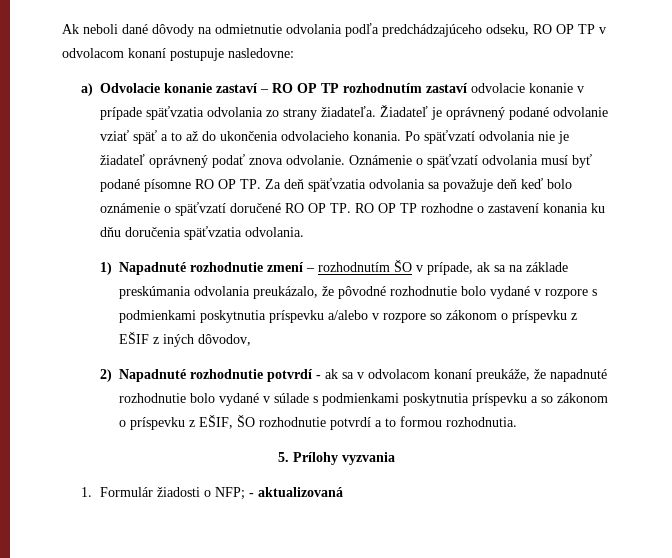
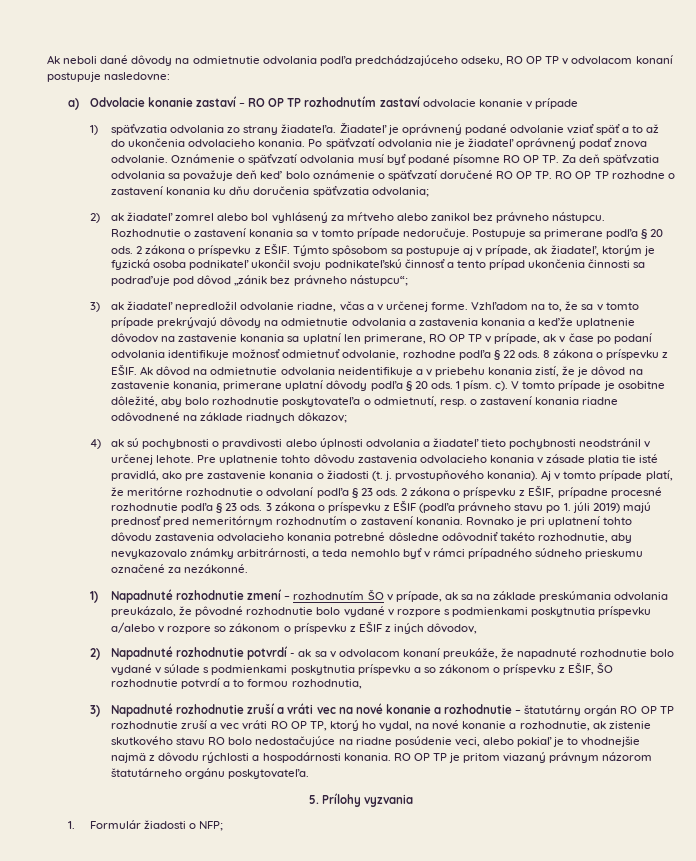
- a) Odvolacie konanie zastaví – RO OP TP rozhodnutím zastaví odvolacie konanie v prípade späťvzatia odvolania zo strany žiadateľa.
+ a) Odvolacie konanie zastaví – RO OP TP rozhodnutím zastaví odvolacie konanie v prípade
+ 1) späťvzatia odvolania zo strany žiadateľa.
- Oznámenie o späťvzatí odvolania musí byť podané písomne RO OP TP. Za deň späťvzatia odvolania sa považuje deň keď bolo oznámenie o späťvzatí doručené RO OP TP. RO OP TP rozhodne o zastavení konania ku dňu doručenia späťvzatia odvolania.
+ Oznámenie o späťvzatí odvolania musí byť podané písomne RO OP TP. Za deň späťvzatia odvolania sa považuje deň keď bolo oznámenie o späťvzatí doručené RO OP TP. RO OP TP rozhodne o zastavení konania ku dňu doručenia späťvzatia odvolania;
+ 2) ak žiadateľ zomrel alebo bol vyhlásený za mŕtveho alebo zanikol bez právneho nástupcu. Rozhodnutie o zastavení konania sa v tomto prípade nedoručuje. Postupuje sa primerane podľa § 20 ods. 2 zákona o príspevku z EŠIF. Týmto spôsobom sa postupuje aj v prípade, ak žiadateľ, ktorým je fyzická osoba podnikateľ ukončil svoju podnikateľskú činnosť a tento prípad ukončenia činnosti sa podraďuje pod dôvod „zánik bez právneho nástupcu“;
+ 3) ak žiadateľ nepredložil odvolanie riadne, včas a v určenej forme. Vzhľadom na to, že sa v tomto prípade prekrývajú dôvody na odmietnutie odvolania a zastavenia konania a keďže uplatnenie dôvodov na zastavenie konania sa uplatní len primerane, RO OP TP v prípade, ak v čase po podaní odvolania identifikuje možnosť odmietnuť odvolanie, rozhodne podľa § 22 ods. 8 zákona o príspevku z EŠIF. Ak dôvod na odmietnutie odvolania neidentifikuje a v priebehu konania zistí, že je dôvod na zastavenie konania, primerane uplatní dôvody podľa § 20 ods. 1 písm. c). V tomto prípade je osobitne dôležité, aby bolo rozhodnutie poskytovateľa o odmietnutí, resp. o zastavení konania riadne odôvodnené na základe riadnych dôkazov;
+ 4) ak sú pochybnosti o pravdivosti alebo úplnosti odvolania a žiadateľ tieto pochybnosti neodstránil v určenej lehote. Pre uplatnenie tohto dôvodu zastavenia odvolacieho konania v zásade platia tie isté pravidlá, ako pre zastavenie konania o žiadosti (t. j. prvostupňového konania). Aj v tomto prípade platí, že meritórne rozhodnutie o odvolaní podľa § 23 ods. 2 zákona o príspevku z EŠIF, prípadne procesné rozhodnutie podľa § 23 ods. 3 zákona o príspevku z EŠIF (podľa právneho stavu po 1. júli 2019) majú prednosť pred nemeritórnym rozhodnutím o zastavení konania. Rovnako je pri uplatnení tohto dôvodu zastavenia odvolacieho konania potrebné dôsledne odôvodniť takéto rozhodnutie, aby nevykazovalo známky arbitrárnosti, a teda nemohlo byť v rámci prípadného súdneho prieskumu označené za nezákonné.
- 2) Napadnuté rozhodnutie potvrdí - ak sa v odvolacom konaní preukáže, že napadnuté rozhodnutie bolo vydané v súlade s podmienkami poskytnutia príspevku a so zákonom o príspevku z EŠIF, ŠO rozhodnutie potvrdí a to formou rozhodnutia.
+ 2) Napadnuté rozhodnutie potvrdí - ak sa v odvolacom konaní preukáže, že napadnuté rozhodnutie bolo vydané v súlade s podmienkami poskytnutia príspevku a so zákonom o príspevku z EŠIF, ŠO rozhodnutie potvrdí a to formou rozhodnutia,
+ 3) Napadnuté rozhodnutie zruší a vráti vec na nové konanie a rozhodnutie – štatutárny orgán RO OP TP rozhodnutie zruší a vec vráti RO OP TP, ktorý ho vydal, na nové konanie a rozhodnutie, ak zistenie skutkového stavu RO bolo nedostačujúce na riadne posúdenie veci, alebo pokiaľ je to vhodnejšie najmä z dôvodu rýchlosti a hospodárnosti konania. RO OP TP je pritom viazaný právnym názorom štatutárneho orgánu poskytovateľa.
- 1. Formulár žiadosti o NFP; - aktualizovaná
+ 1. Formulár žiadosti o NFP;

